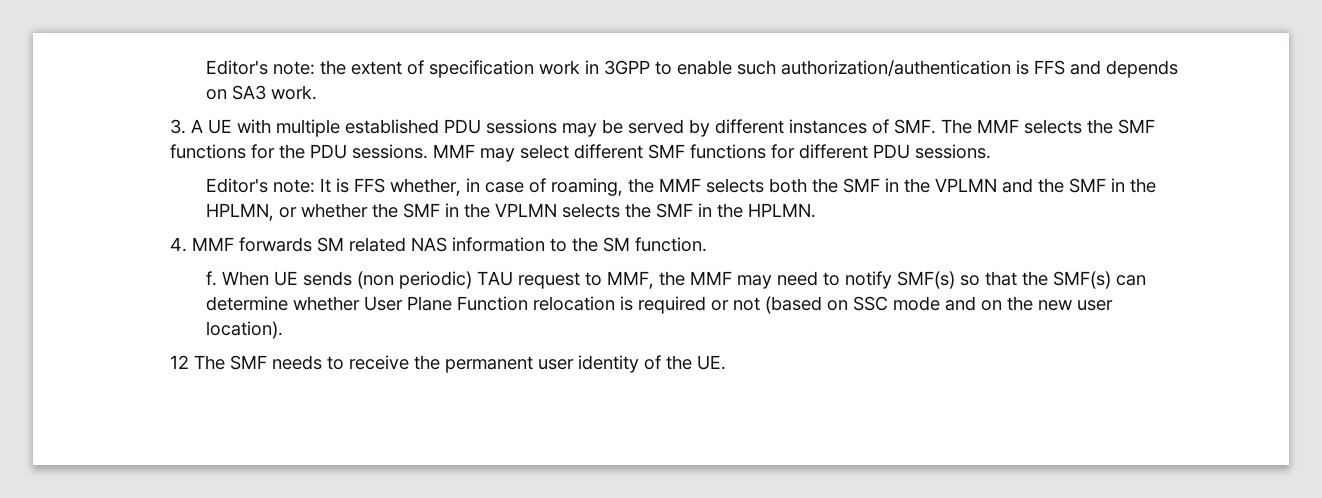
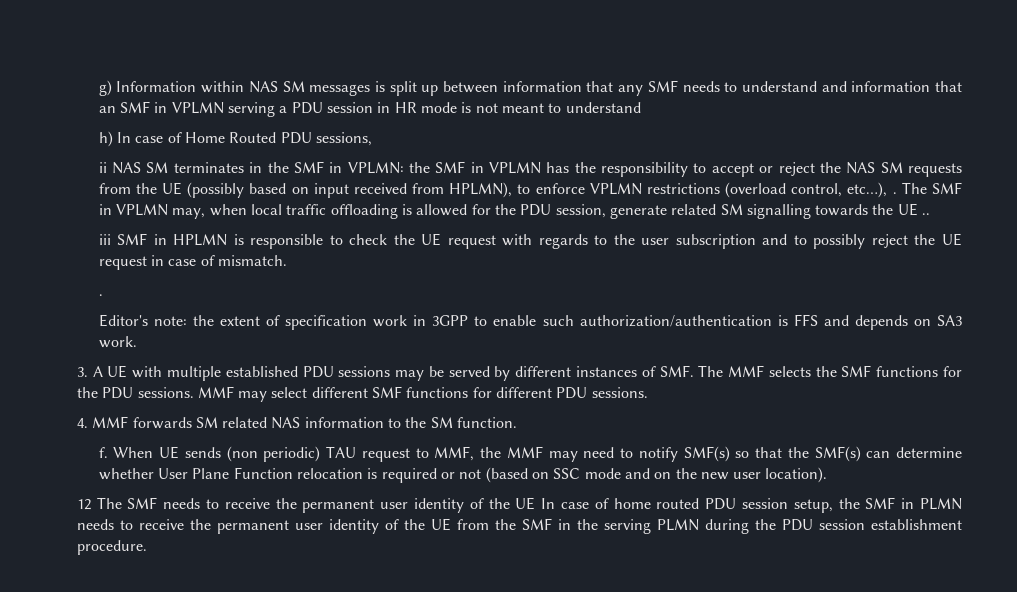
+ g) Information within NAS SM messages is split up between information that any SMF needs to understand and information that an SMF in VPLMN serving a PDU session in HR mode is not meant to understand
+ h) In case of Home Routed PDU sessions,
+ ii NAS SM terminates in the SMF in VPLMN: the SMF in VPLMN has the responsibility to accept or reject the NAS SM requests from the UE (possibly based on input received from HPLMN), to enforce VPLMN restrictions (overload control, etc…), . The SMF in VPLMN may, when local traffic offloading is allowed for the PDU session, generate related SM signalling towards the UE ..
+ iii SMF in HPLMN is responsible to check the UE request with regards to the user subscription and to possibly reject the UE request in case of mismatch.
+ .
- Editor's note: It is FFS whether, in case of roaming, the MMF selects both the SMF in the VPLMN and the SMF in the HPLMN, or whether the SMF in the VPLMN selects the SMF in the HPLMN.
- 12 The SMF needs to receive the permanent user identity of the UE.
+ 12 The SMF needs to receive the permanent user identity of the UE In case of home routed PDU session setup, the SMF in PLMN needs to receive the permanent user identity of the UE from the SMF in the serving PLMN during the PDU session establishment procedure.

